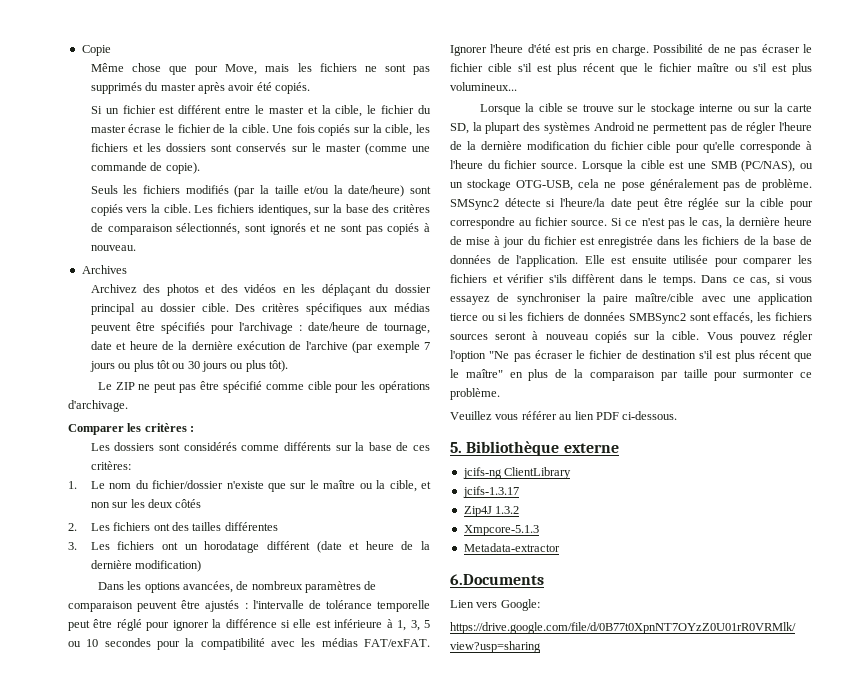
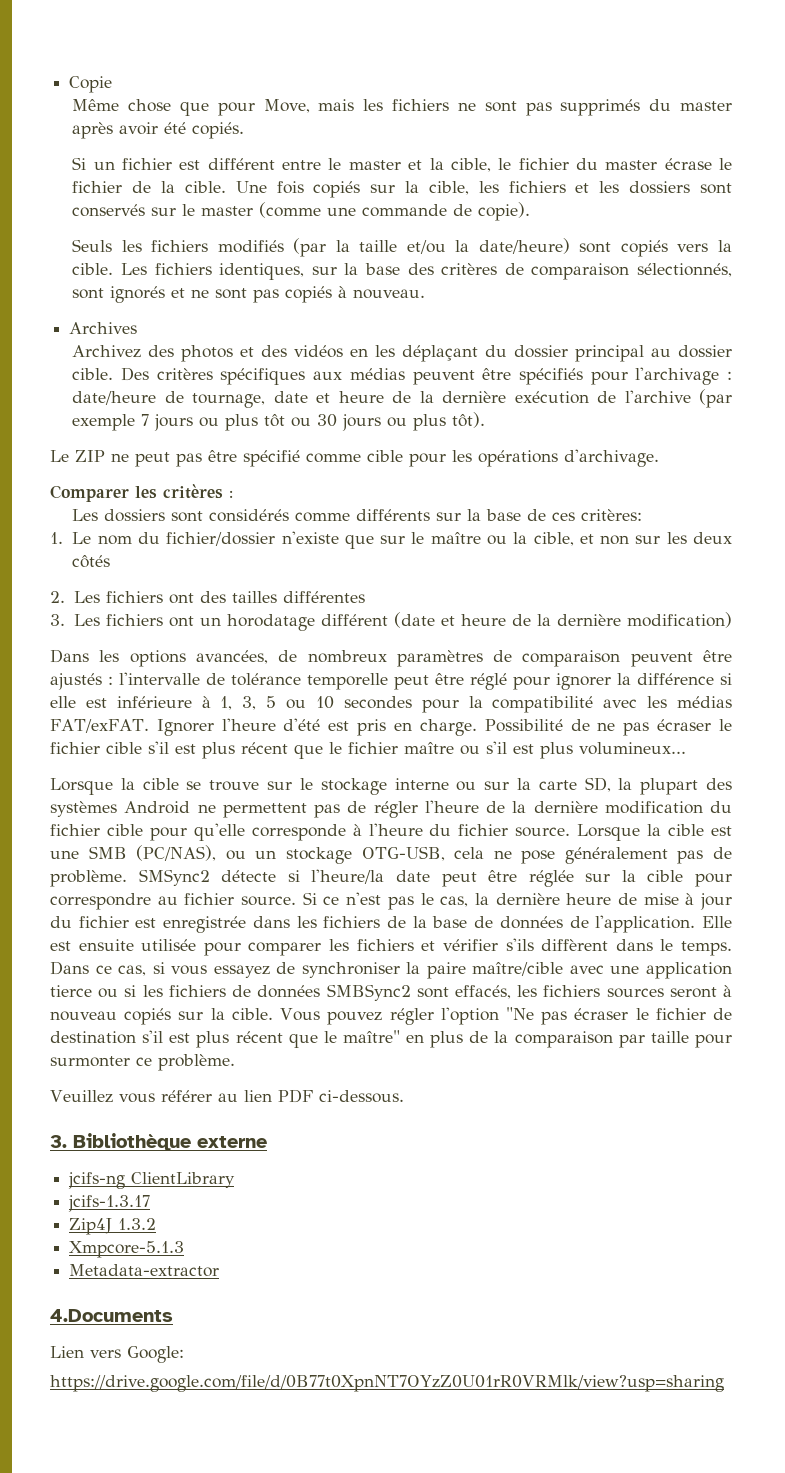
- 5. Bibliothèque externe
+ 3. Bibliothèque externe
- 6.Documents
+ 4.Documents

